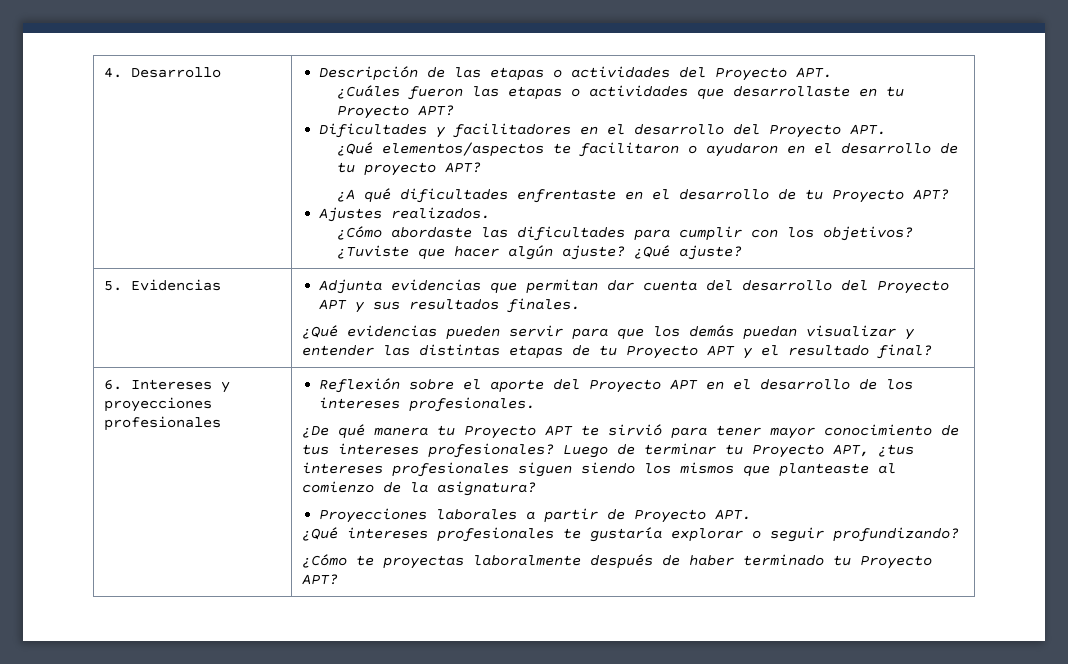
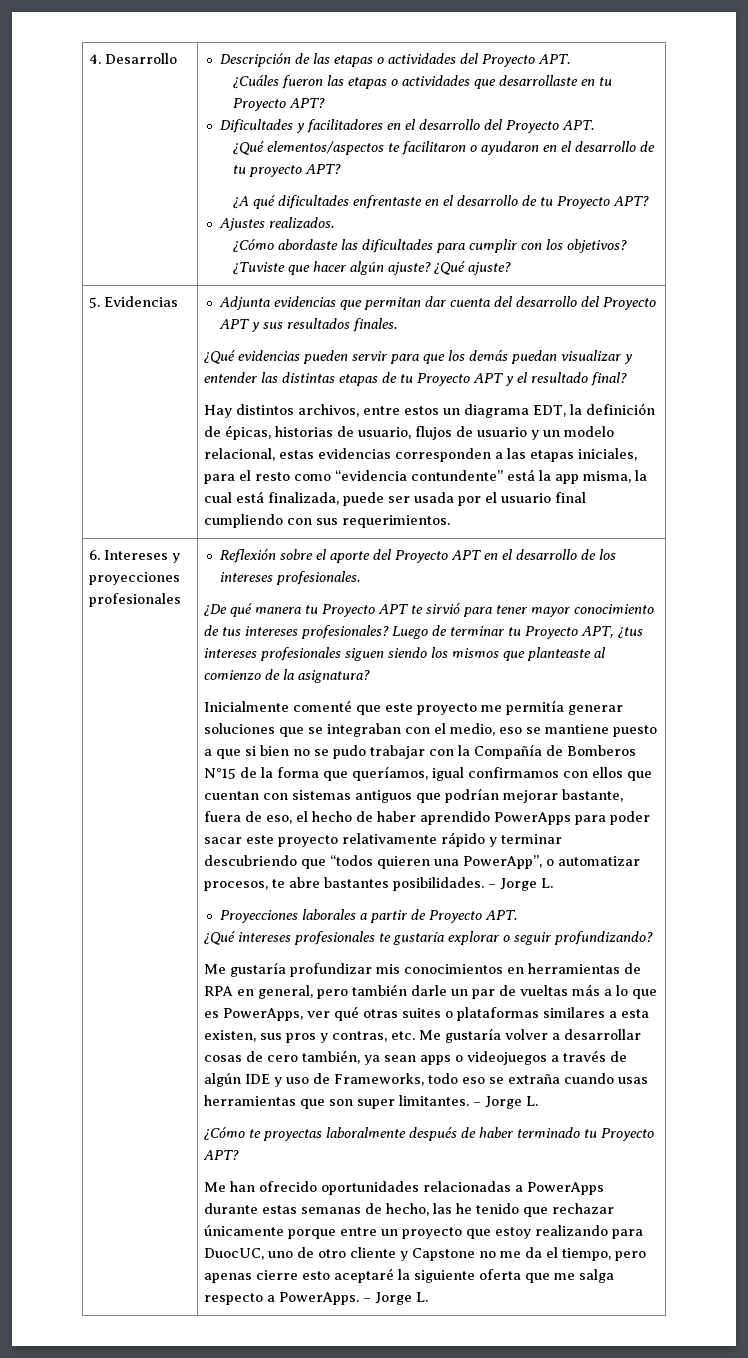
+ Hay distintos archivos, entre estos un diagrama EDT, la definición de épicas, historias de usuario, flujos de usuario y un modelo relacional, estas evidencias corresponden a las etapas iniciales, para el resto como “evidencia contundente” está la app misma, la cual está finalizada, puede ser usada por el usuario final cumpliendo con sus requerimientos.
+ Inicialmente comenté que este proyecto me permitía generar soluciones que se integraban con el medio, eso se mantiene puesto a que si bien no se pudo trabajar con la Compañía de Bomberos N°15 de la forma que queríamos, igual confirmamos con ellos que cuentan con sistemas antiguos que podrían mejorar bastante, fuera de eso, el hecho de haber aprendido PowerApps para poder sacar este proyecto relativamente rápido y terminar descubriendo que “todos quieren una PowerApp”, o automatizar procesos, te abre bastantes posibilidades. – Jorge L.
+ Me gustaría profundizar mis conocimientos en herramientas de RPA en general, pero también darle un par de vueltas más a lo que es PowerApps, ver qué otras suites o plataformas similares a esta existen, sus pros y contras, etc. Me gustaría volver a desarrollar cosas de cero también, ya sean apps o videojuegos a través de algún IDE y uso de Frameworks, todo eso se extraña cuando usas herramientas que son super limitantes. – Jorge L.
+ Me han ofrecido oportunidades relacionadas a PowerApps durante estas semanas de hecho, las he tenido que rechazar únicamente porque entre un proyecto que estoy realizando para DuocUC, uno de otro cliente y Capstone no me da el tiempo, pero apenas cierre esto aceptaré la siguiente oferta que me salga respecto a PowerApps. – Jorge L.

